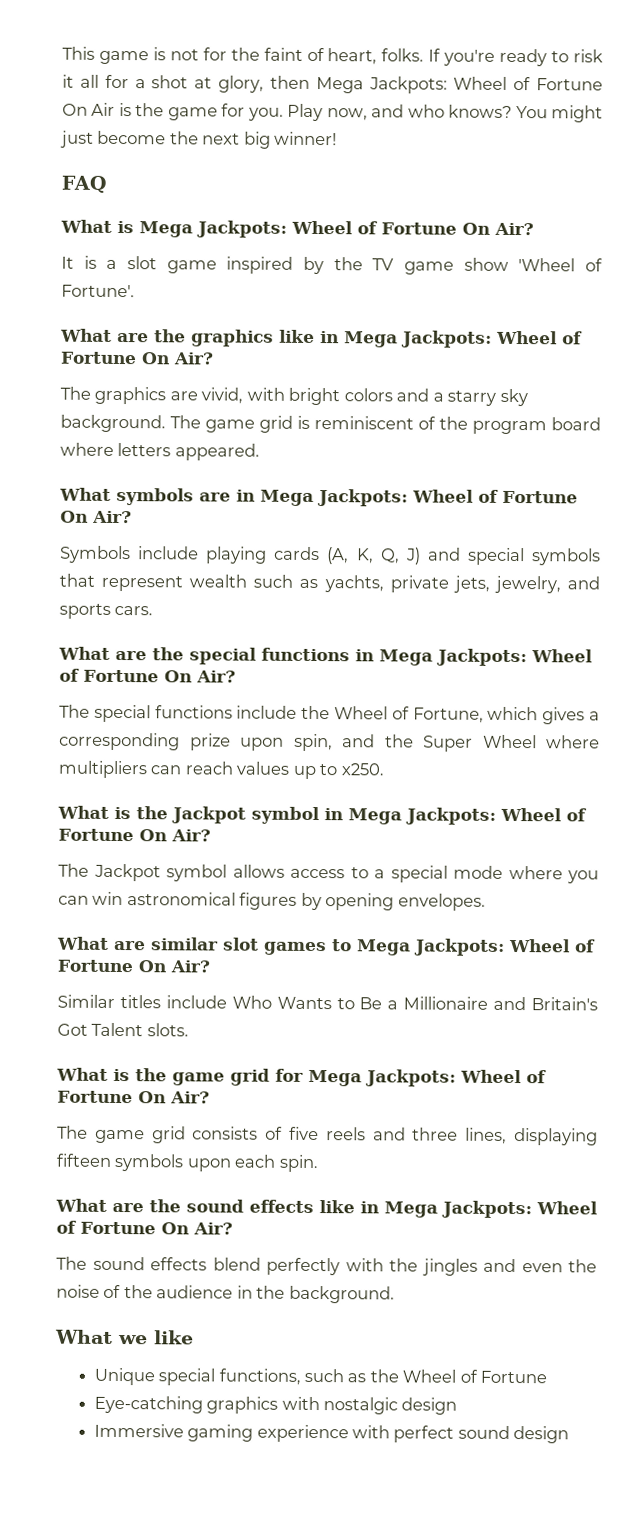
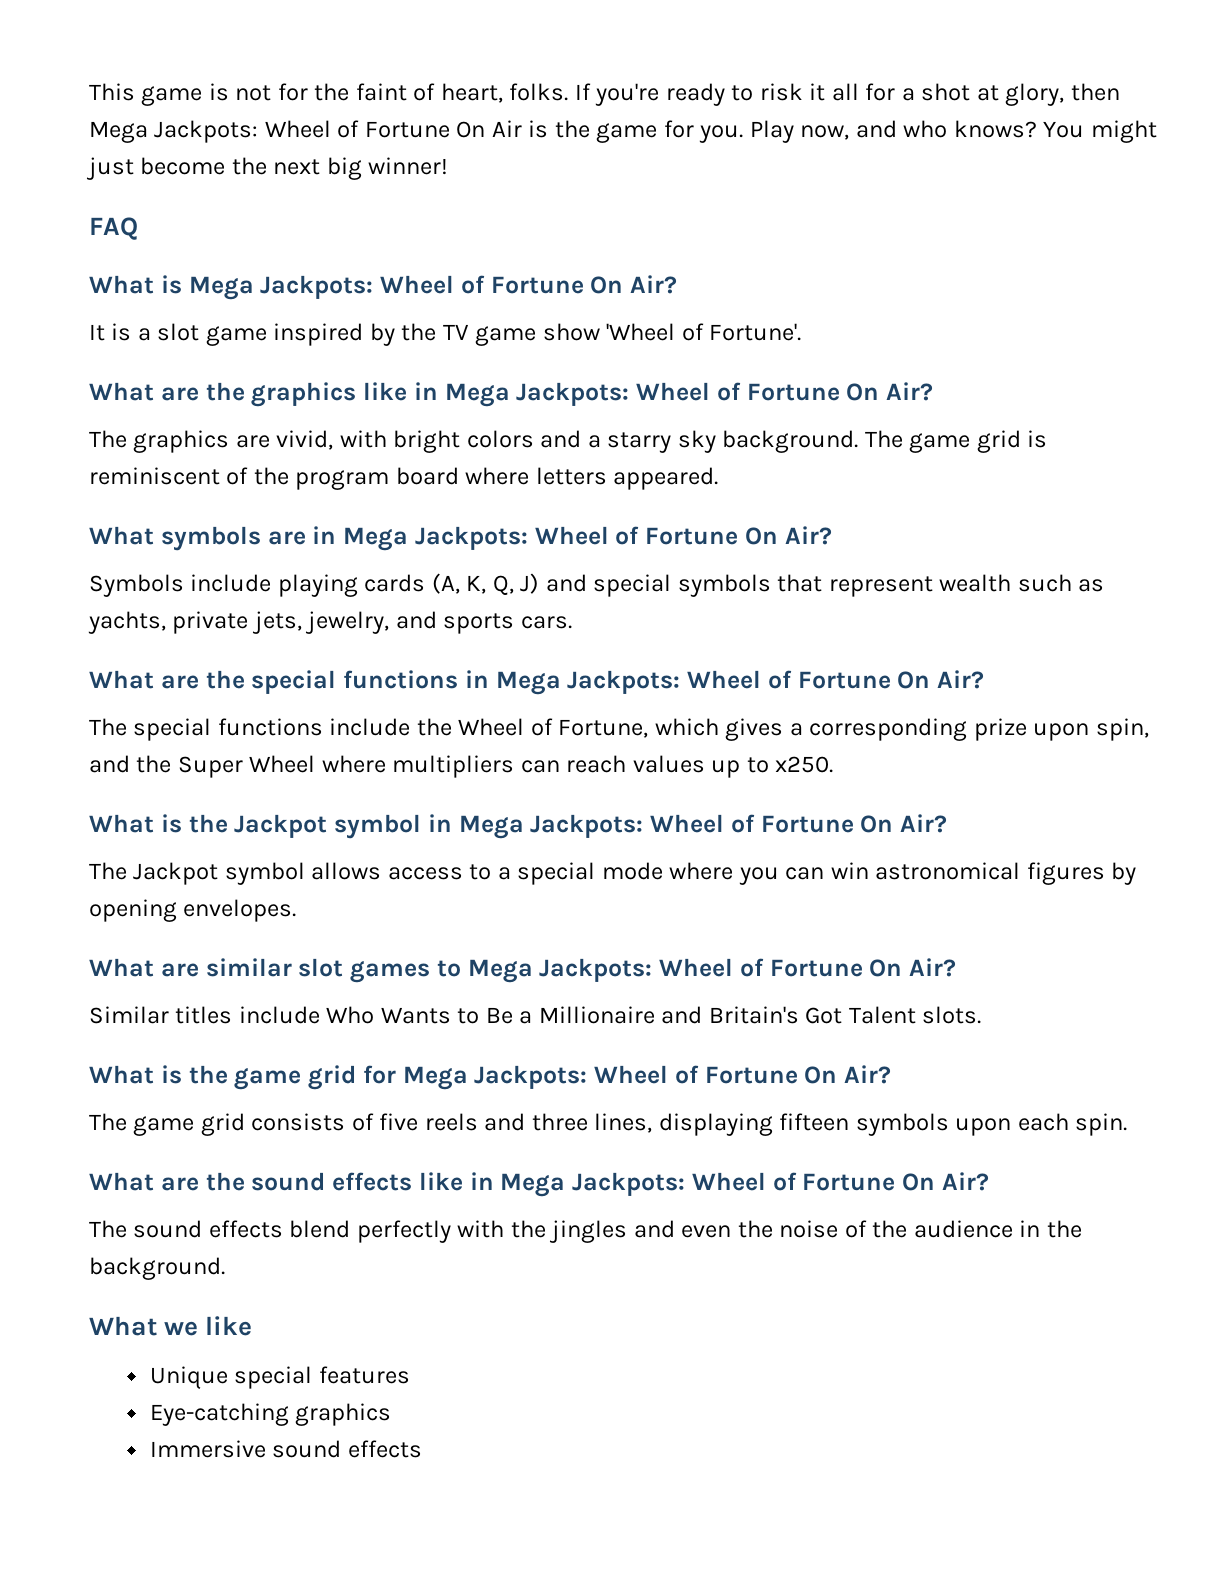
- Unique special functions, such as the Wheel of Fortune
- Eye-catching graphics with nostalgic design
- Immersive gaming experience with perfect sound design
+ Unique special features
+ Eye-catching graphics
+ Immersive sound effects

